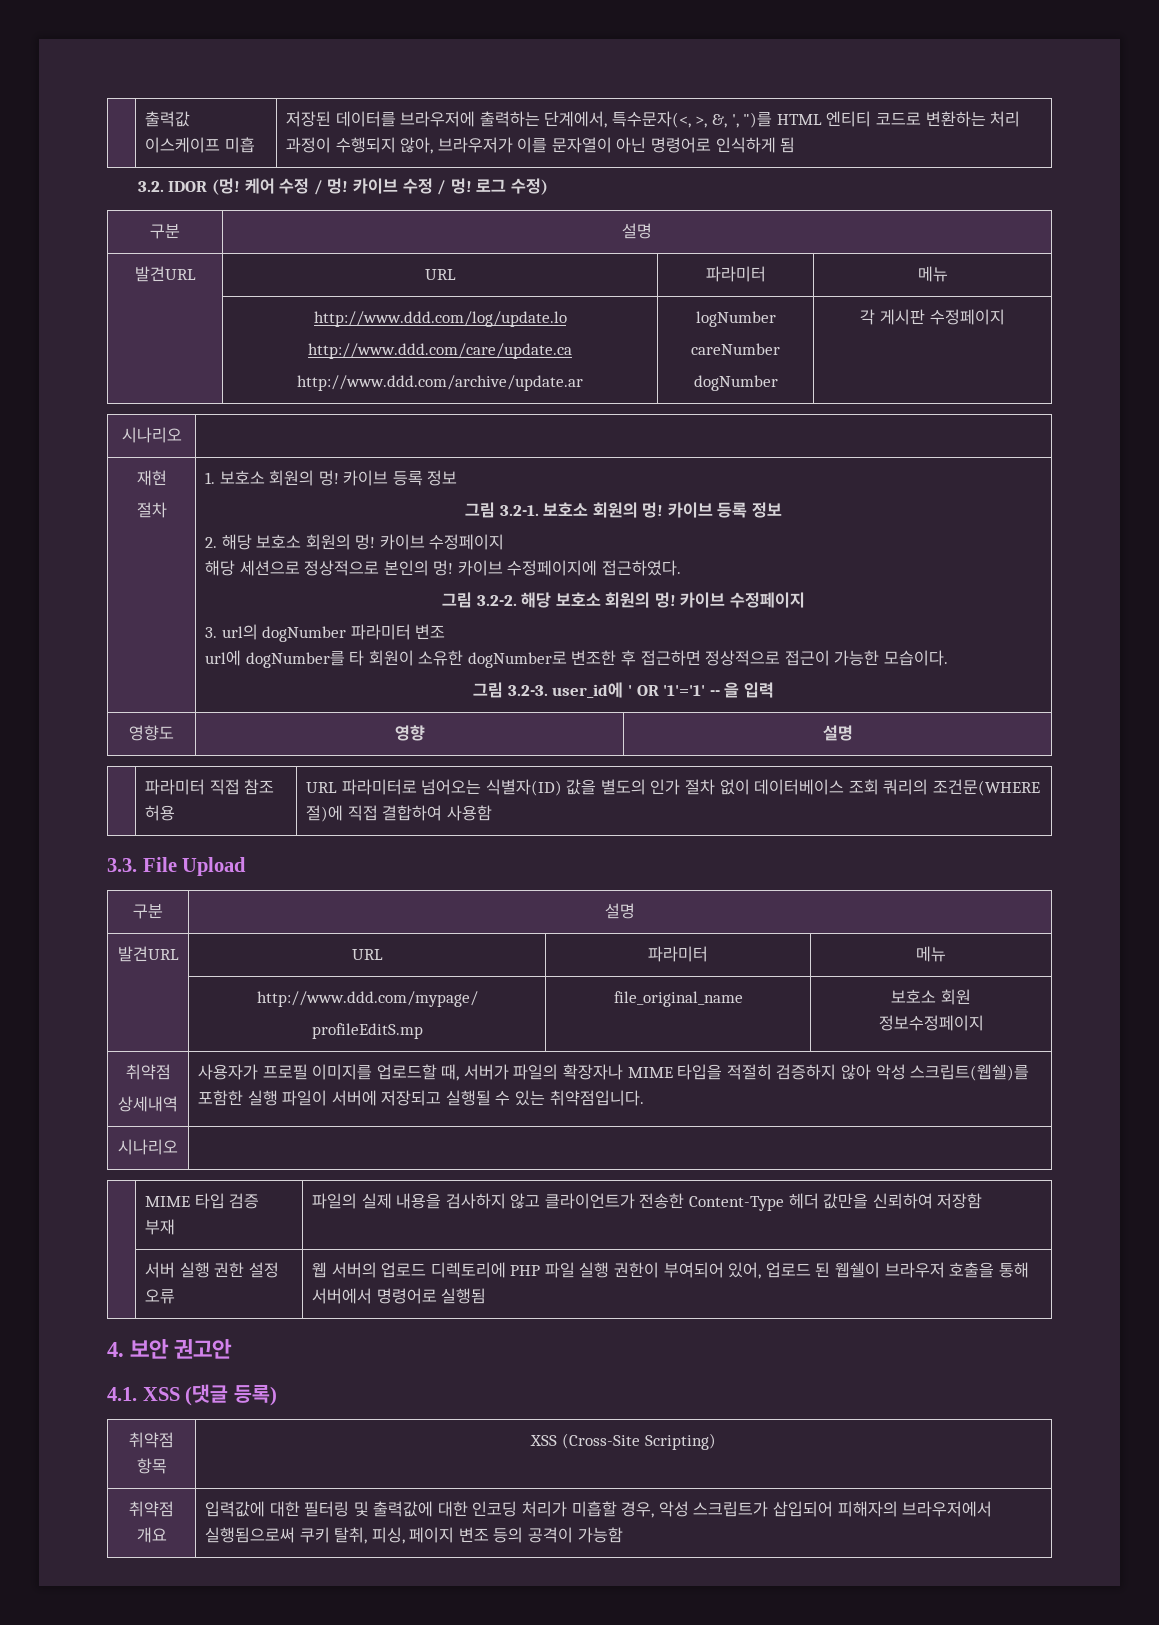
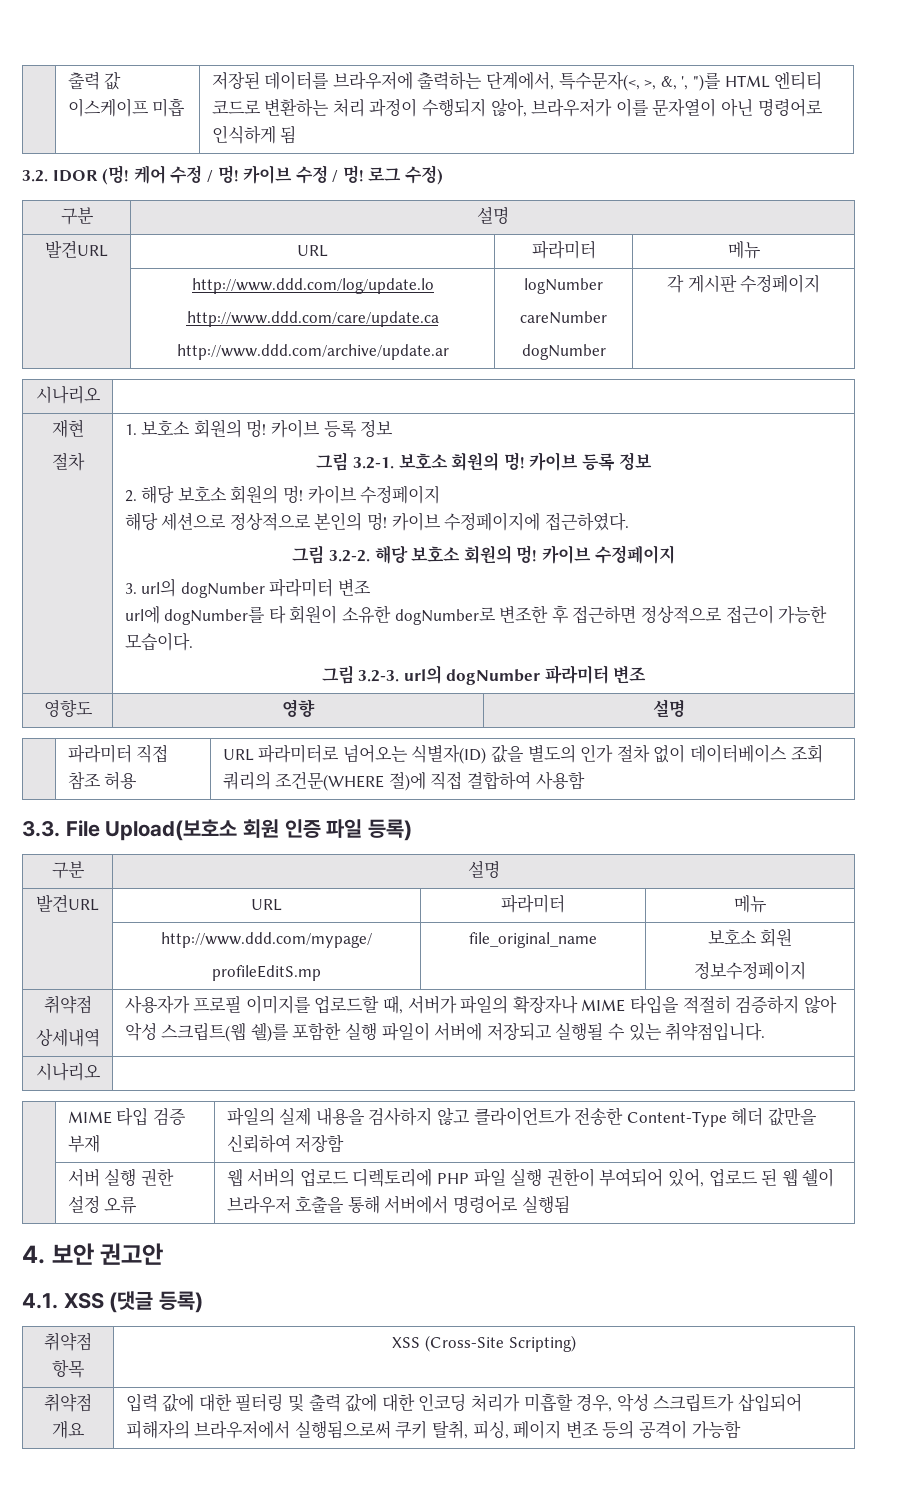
- | 출력값 이스케이프 미흡 | 저장된 데이터를 브라우저에 출력하는 단계에서, 특수문자(<, >, &, ', ")를 HTML 엔티티 코드로 변환하는 처리 과정이 수행되지 않아, 브라우저가 이를 문자열이 아닌 명령어로 인식하게 됨
+ | 출력 값 이스케이프 미흡 | 저장된 데이터를 브라우저에 출력하는 단계에서, 특수문자(<, >, &, ', ")를 HTML 엔티티 코드로 변환하는 처리 과정이 수행되지 않아, 브라우저가 이를 문자열이 아닌 명령어로 인식하게 됨
- 그림 3.2-3. user_id에 ' OR '1'='1' -- 을 입력
+ 그림 3.2-3. url의 dogNumber 파라미터 변조
- 3.3. File Upload
+ 3.3. File Upload(보호소 회원 인증 파일 등록)
  | http://www.ddd.com/mypage/
  profileEditS.mp | file_original_name | 보호소 회원
  정보수정페이지
  취약점
- 상세내역 | 사용자가 프로필 이미지를 업로드할 때, 서버가 파일의 확장자나 MIME 타입을 적절히 검증하지 않아 악성 스크립트(웹쉘)를 포함한 실행 파일이 서버에 저장되고 실행될 수 있는 취약점입니다.
+ 상세내역 | 사용자가 프로필 이미지를 업로드할 때, 서버가 파일의 확장자나 MIME 타입을 적절히 검증하지 않아 악성 스크립트(웹 쉘)를 포함한 실행 파일이 서버에 저장되고 실행될 수 있는 취약점입니다.
- | 서버 실행 권한 설정 오류 | 웹 서버의 업로드 디렉토리에 PHP 파일 실행 권한이 부여되어 있어, 업로드 된 웹쉘이 브라우저 호출을 통해 서버에서 명령어로 실행됨
+ | 서버 실행 권한 설정 오류 | 웹 서버의 업로드 디렉토리에 PHP 파일 실행 권한이 부여되어 있어, 업로드 된 웹 쉘이 브라우저 호출을 통해 서버에서 명령어로 실행됨
- 취약점 개요 | 입력값에 대한 필터링 및 출력값에 대한 인코딩 처리가 미흡할 경우, 악성 스크립트가 삽입되어 피해자의 브라우저에서 실행됨으로써 쿠키 탈취, 피싱, 페이지 변조 등의 공격이 가능함
+ 취약점 개요 | 입력 값에 대한 필터링 및 출력 값에 대한 인코딩 처리가 미흡할 경우, 악성 스크립트가 삽입되어 피해자의 브라우저에서 실행됨으로써 쿠키 탈취, 피싱, 페이지 변조 등의 공격이 가능함

